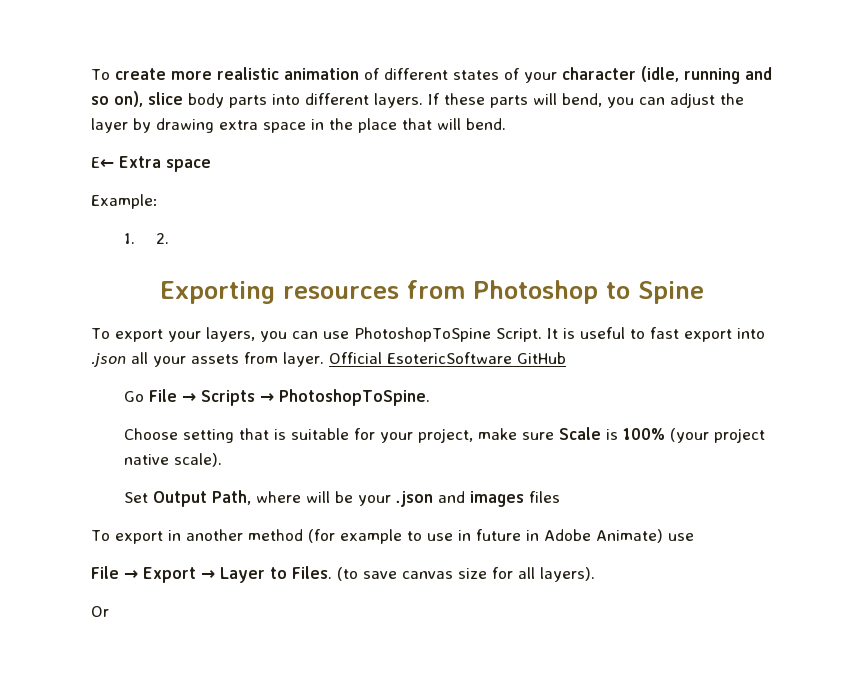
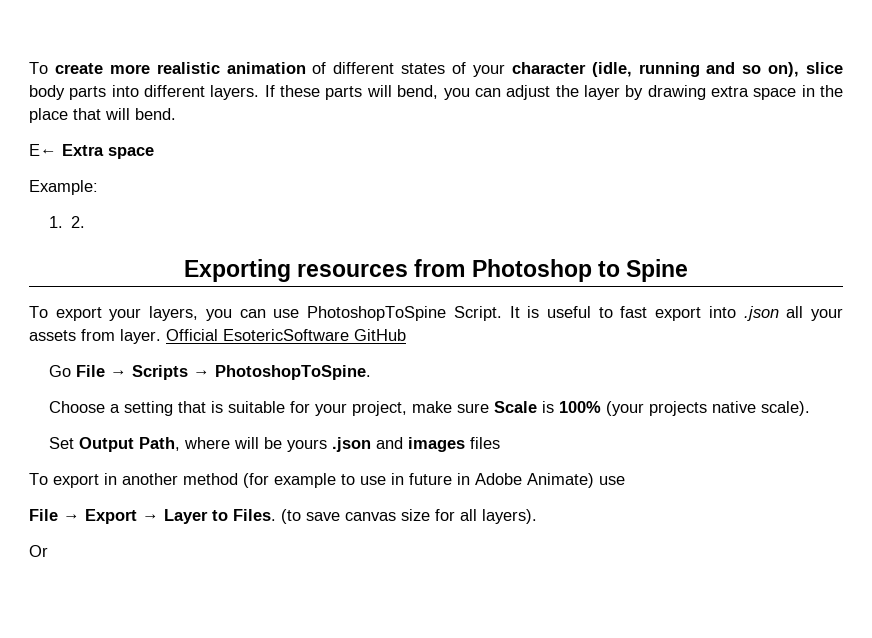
- Choose setting that is suitable for your project, make sure Scale is 100% (your project native scale).
+ Choose a setting that is suitable for your project, make sure Scale is 100% (your projects native scale).
- Set Output Path, where will be your .json and images files
+ Set Output Path, where will be yours .json and images files

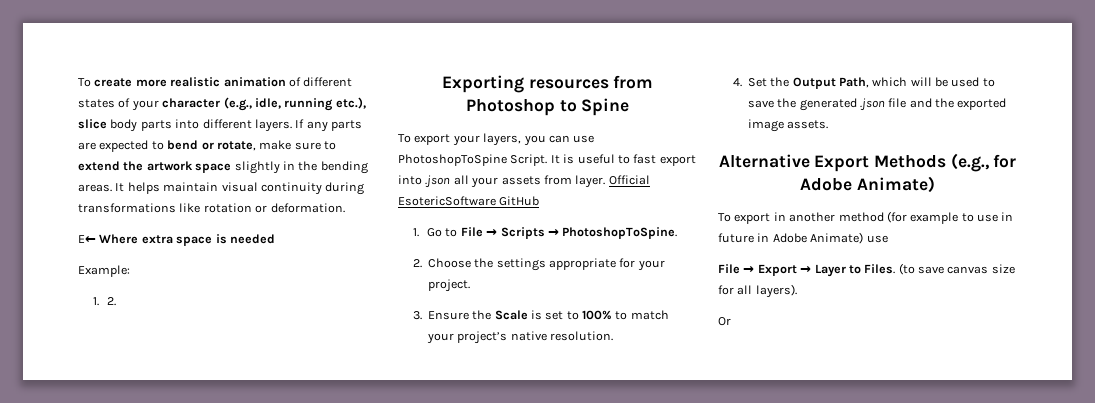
- To create more realistic animation of different states of your character (idle, running and so on), slice body parts into different layers.
+ To create more realistic animation of different states of your character (e.g., idle, running etc.), slice body parts into different layers.
- If these parts will bend, you can adjust the layer by drawing extra space in the place that will bend.
- E← Extra space
+ If any parts are expected to bend or rotate, make sure to extend the artwork space slightly in the bending areas. It helps maintain visual continuity during transformations like rotation or deformation.
+ E← Where extra space is needed
- Go File → Scripts → PhotoshopToSpine.
+ 1. Go to File → Scripts → PhotoshopToSpine.
- Choose a setting that is suitable for your project, make sure Scale is 100% (your projects native scale).
- Set Output Path, where will be yours .json and images files
+ 2. Choose the settings appropriate for your project.
+ 3. Ensure the Scale is set to 100% to match your project’s native resolution.
+ 4. Set the Output Path, which will be used to save the generated .json file and the exported image assets.
+ Alternative Export Methods (e.g., for Adobe Animate)

